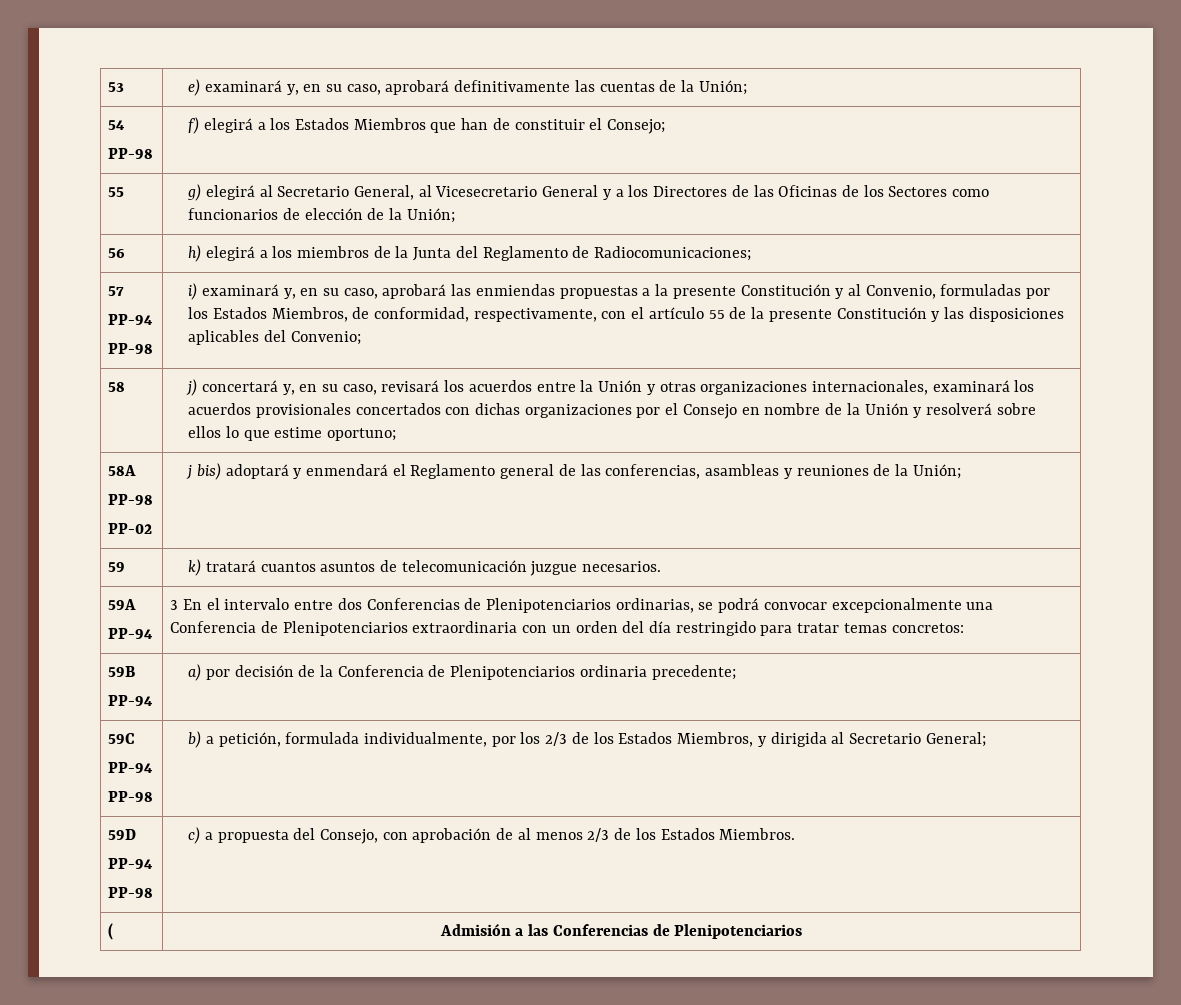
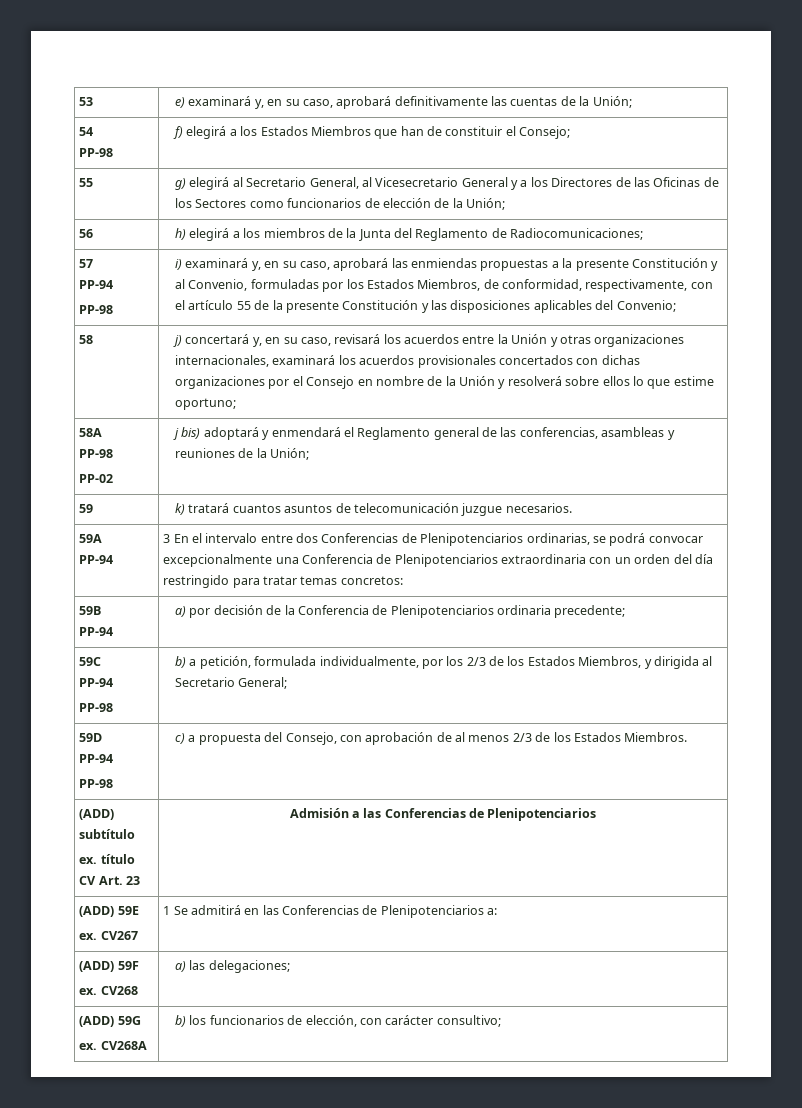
- ( | Admisión a las Conferencias de Plenipotenciarios
+ (ADD) subtítulo
+ ex. título CV Art. 23 | Admisión a las Conferencias de Plenipotenciarios
+ (ADD) 59E
+ ex. CV267 | 1 Se admitirá en las Conferencias de Plenipotenciarios a:
+ (ADD) 59F
+ ex. CV268 | a) las delegaciones;
+ (ADD) 59G
+ ex. CV268A | b) los funcionarios de elección, con carácter consultivo;

